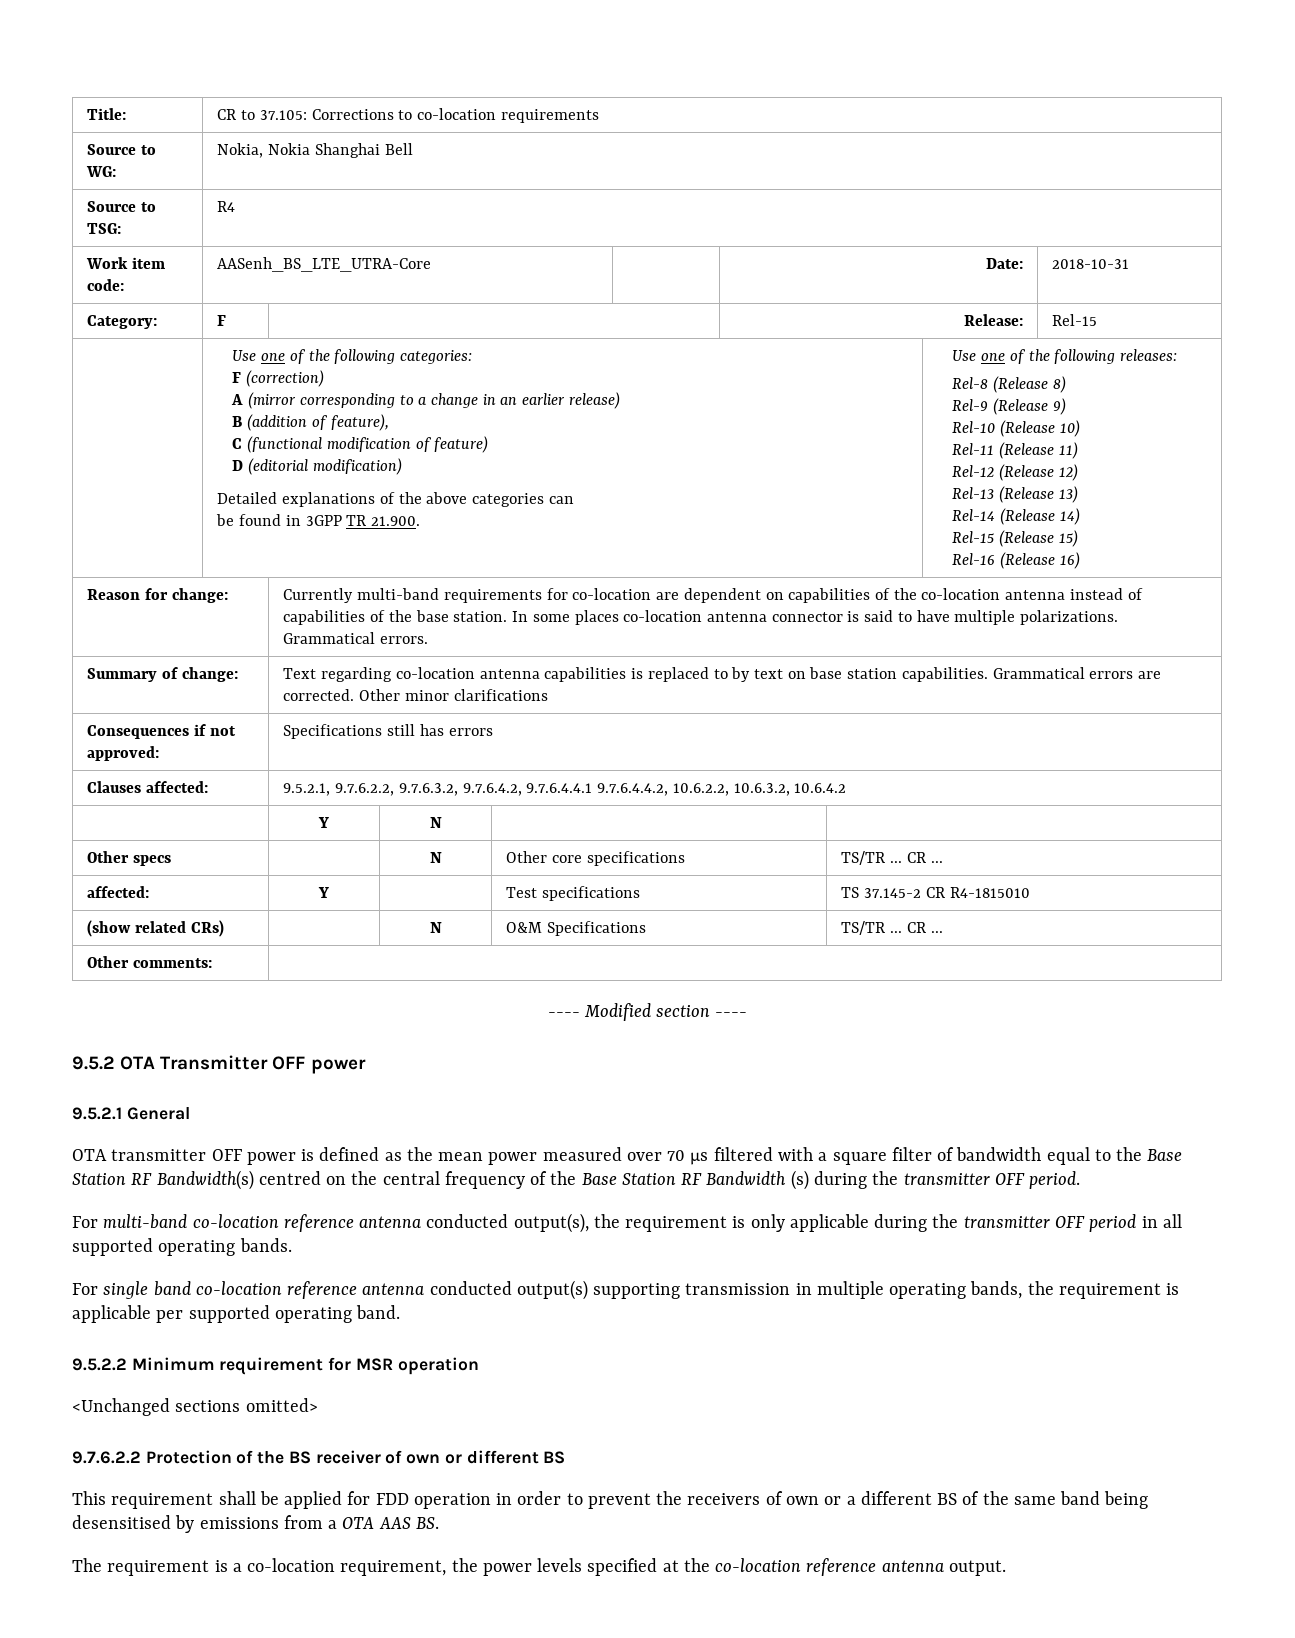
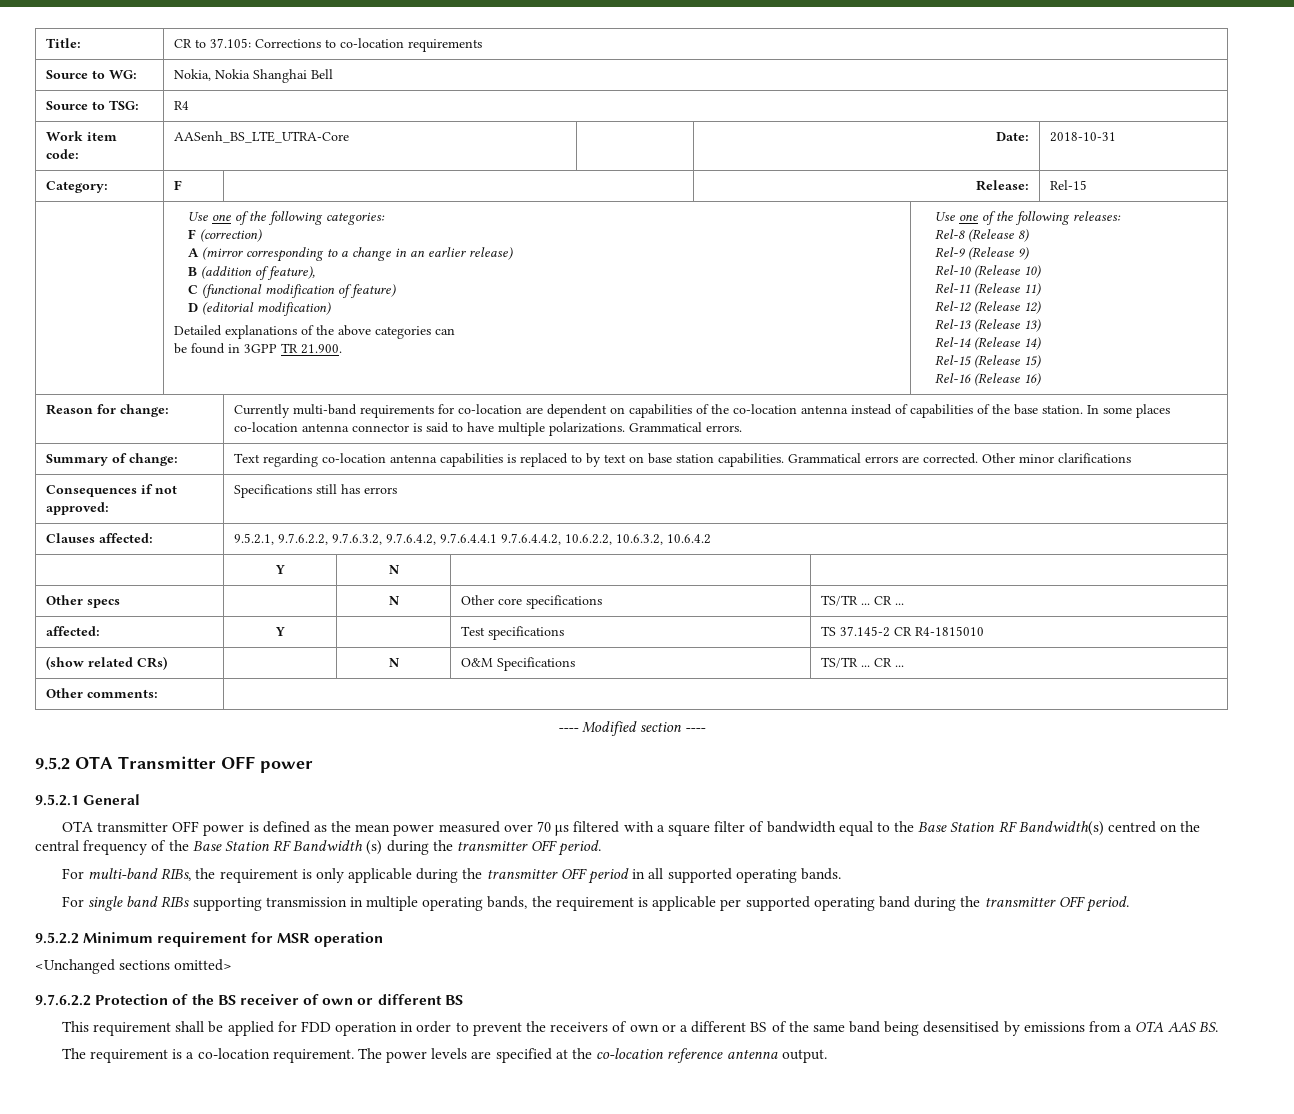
- For multi-band co-location reference antenna conducted output(s), the requirement is only applicable during the transmitter OFF period in all supported operating bands.
+ For multi-band RIBs, the requirement is only applicable during the transmitter OFF period in all supported operating bands.
- For single band co-location reference antenna conducted output(s) supporting transmission in multiple operating bands, the requirement is applicable per supported operating band.
+ For single band RIBs supporting transmission in multiple operating bands, the requirement is applicable per supported operating band during the transmitter OFF period.
- The requirement is a co-location requirement, the power levels specified at the co-location reference antenna output.
+ The requirement is a co-location requirement. The power levels are specified at the co-location reference antenna output.

